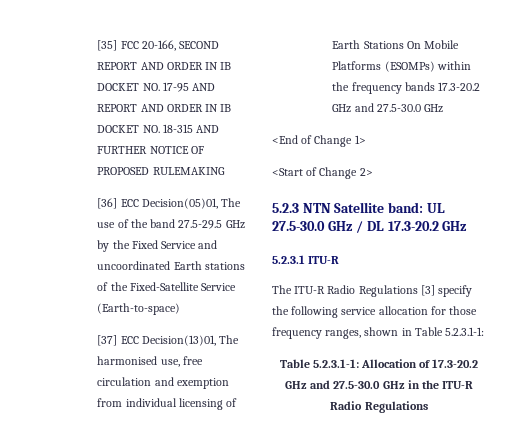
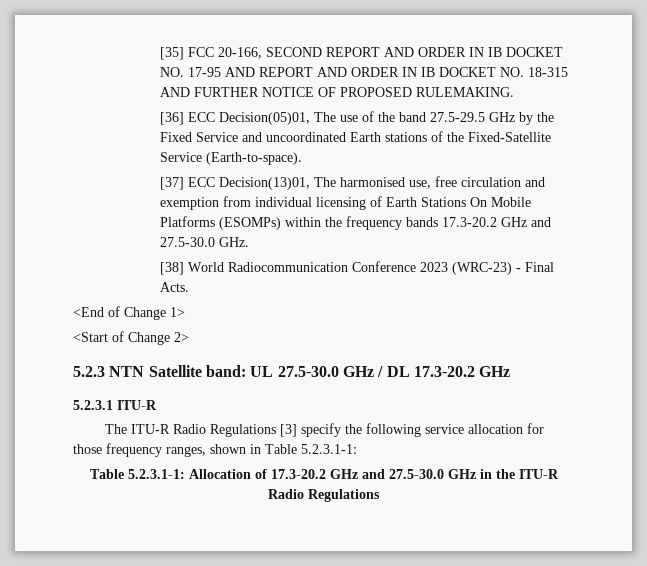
- [35] FCC 20-166, SECOND REPORT AND ORDER IN IB DOCKET NO. 17-95 AND REPORT AND ORDER IN IB DOCKET NO. 18-315 AND FURTHER NOTICE OF PROPOSED RULEMAKING
+ [35] FCC 20-166, SECOND REPORT AND ORDER IN IB DOCKET NO. 17-95 AND REPORT AND ORDER IN IB DOCKET NO. 18-315 AND FURTHER NOTICE OF PROPOSED RULEMAKING.
- [36] ECC Decision(05)01, The use of the band 27.5-29.5 GHz by the Fixed Service and uncoordinated Earth stations of the Fixed-Satellite Service (Earth-to-space)
+ [36] ECC Decision(05)01, The use of the band 27.5-29.5 GHz by the Fixed Service and uncoordinated Earth stations of the Fixed-Satellite Service (Earth-to-space).
- [37] ECC Decision(13)01, The harmonised use, free circulation and exemption from individual licensing of Earth Stations On Mobile Platforms (ESOMPs) within the frequency bands 17.3-20.2 GHz and 27.5-30.0 GHz
+ [37] ECC Decision(13)01, The harmonised use, free circulation and exemption from individual licensing of Earth Stations On Mobile Platforms (ESOMPs) within the frequency bands 17.3-20.2 GHz and 27.5-30.0 GHz.
+ [38] World Radiocommunication Conference 2023 (WRC-23) - Final Acts.

